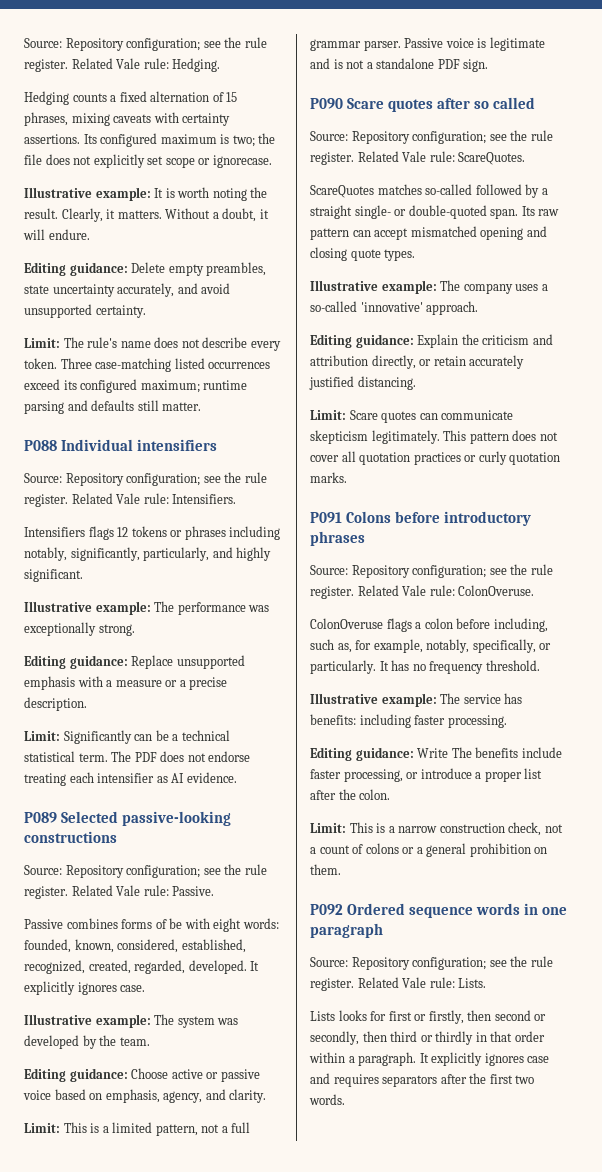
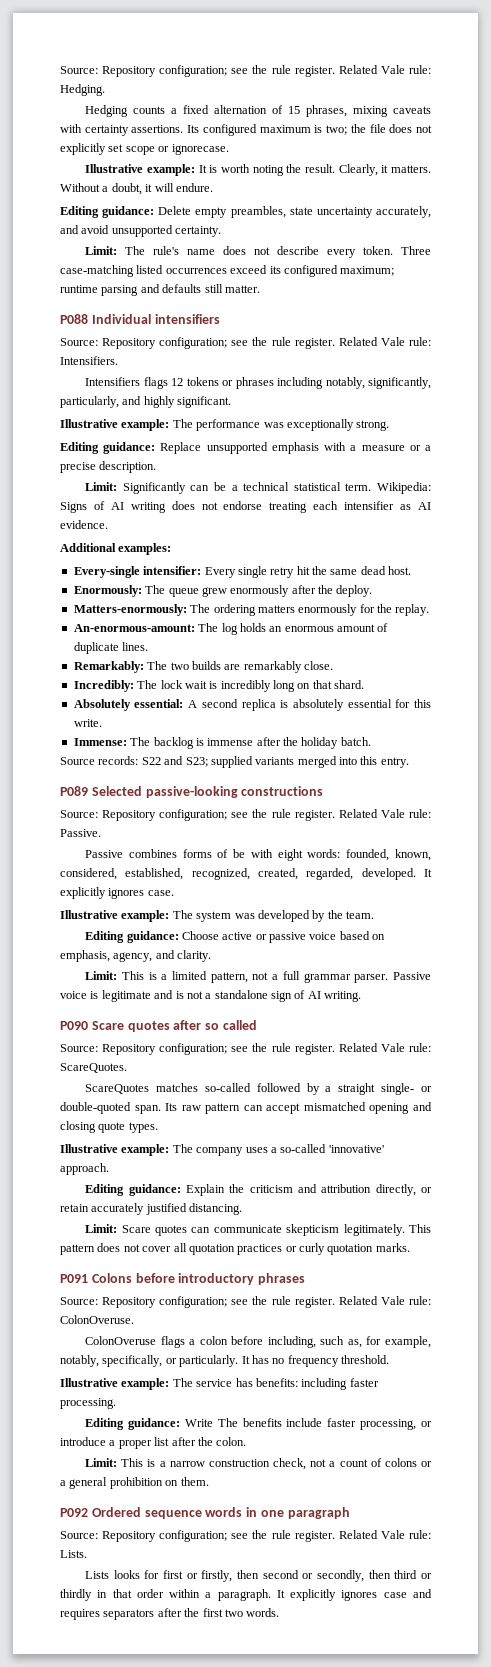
- The PDF does not endorse treating each intensifier as AI evidence.
+ Wikipedia: Signs of AI writing does not endorse treating each intensifier as AI evidence.
+ Additional examples:
+ Every-single intensifier: Every single retry hit the same dead host.
+ Enormously: The queue grew enormously after the deploy.
+ Matters-enormously: The ordering matters enormously for the replay.
+ An-enormous-amount: The log holds an enormous amount of duplicate lines.
+ Remarkably: The two builds are remarkably close.
+ Incredibly: The lock wait is incredibly long on that shard.
+ Absolutely essential: A second replica is absolutely essential for this write.
+ Immense: The backlog is immense after the holiday batch.
+ Source records: S22 and S23; supplied variants merged into this entry.
- Passive voice is legitimate and is not a standalone PDF sign.
+ Passive voice is legitimate and is not a standalone sign of AI writing.

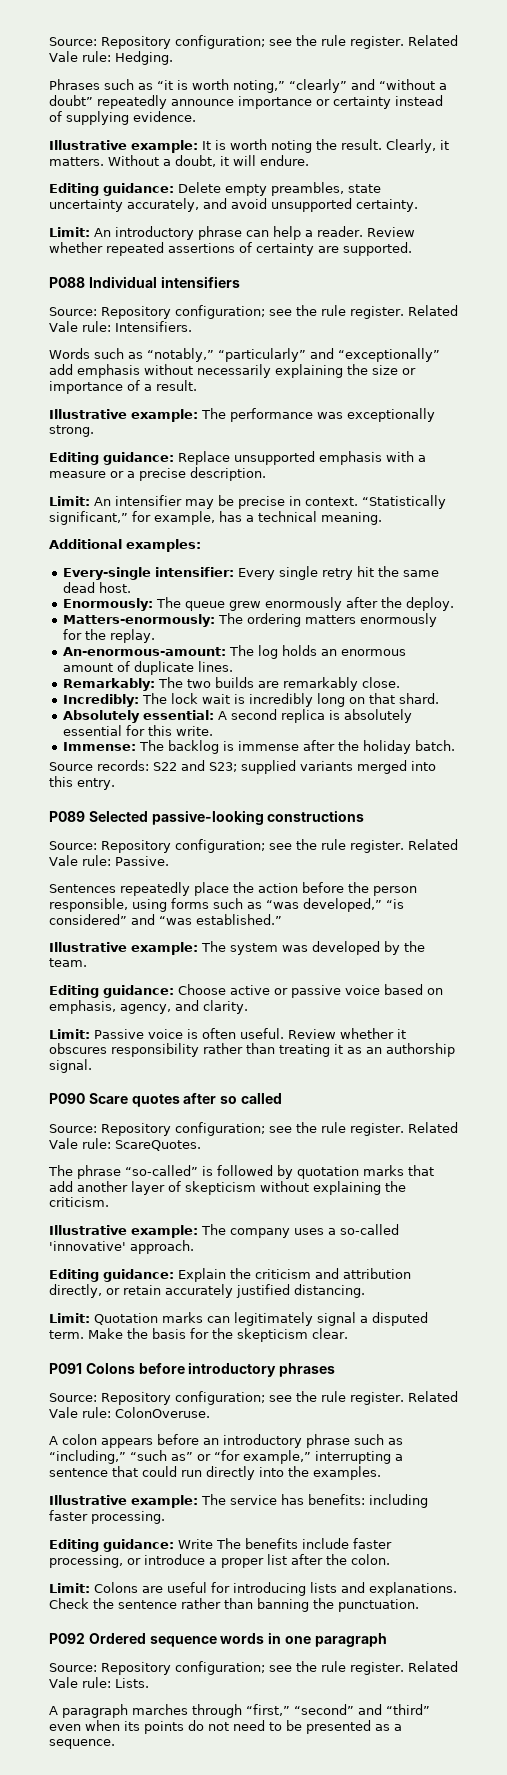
- Hedging counts a fixed alternation of 15 phrases, mixing caveats with certainty assertions. Its configured maximum is two; the file does not explicitly set scope or ignorecase.
+ Phrases such as “it is worth noting,” “clearly” and “without a doubt” repeatedly announce importance or certainty instead of supplying evidence.
- Limit: The rule's name does not describe every token. Three case-matching listed occurrences exceed its configured maximum; runtime parsing and defaults still matter.
+ Limit: An introductory phrase can help a reader. Review whether repeated assertions of certainty are supported.
- Intensifiers flags 12 tokens or phrases including notably, significantly, particularly, and highly significant.
+ Words such as “notably,” “particularly” and “exceptionally” add emphasis without necessarily explaining the size or importance of a result.
- Limit: Significantly can be a technical statistical term. Wikipedia: Signs of AI writing does not endorse treating each intensifier as AI evidence.
+ Limit: An intensifier may be precise in context. “Statistically significant,” for example, has a technical meaning.
- Passive combines forms of be with eight words: founded, known, considered, established, recognized, created, regarded, developed. It explicitly ignores case.
+ Sentences repeatedly place the action before the person responsible, using forms such as “was developed,” “is considered” and “was established.”
- Limit: This is a limited pattern, not a full grammar parser. Passive voice is legitimate and is not a standalone sign of AI writing.
+ Limit: Passive voice is often useful. Review whether it obscures responsibility rather than treating it as an authorship signal.
- ScareQuotes matches so-called followed by a straight single- or double-quoted span. Its raw pattern can accept mismatched opening and closing quote types.
+ The phrase “so-called” is followed by quotation marks that add another layer of skepticism without explaining the criticism.
- Limit: Scare quotes can communicate skepticism legitimately. This pattern does not cover all quotation practices or curly quotation marks.
+ Limit: Quotation marks can legitimately signal a disputed term. Make the basis for the skepticism clear.
- ColonOveruse flags a colon before including, such as, for example, notably, specifically, or particularly. It has no frequency threshold.
+ A colon appears before an introductory phrase such as “including,” “such as” or “for example,” interrupting a sentence that could run directly into the examples.
- Limit: This is a narrow construction check, not a count of colons or a general prohibition on them.
+ Limit: Colons are useful for introducing lists and explanations. Check the sentence rather than banning the punctuation.
- Lists looks for first or firstly, then second or secondly, then third or thirdly in that order within a paragraph. It explicitly ignores case and requires separators after the first two words.
+ A paragraph marches through “first,” “second” and “third” even when its points do not need to be presented as a sequence.

